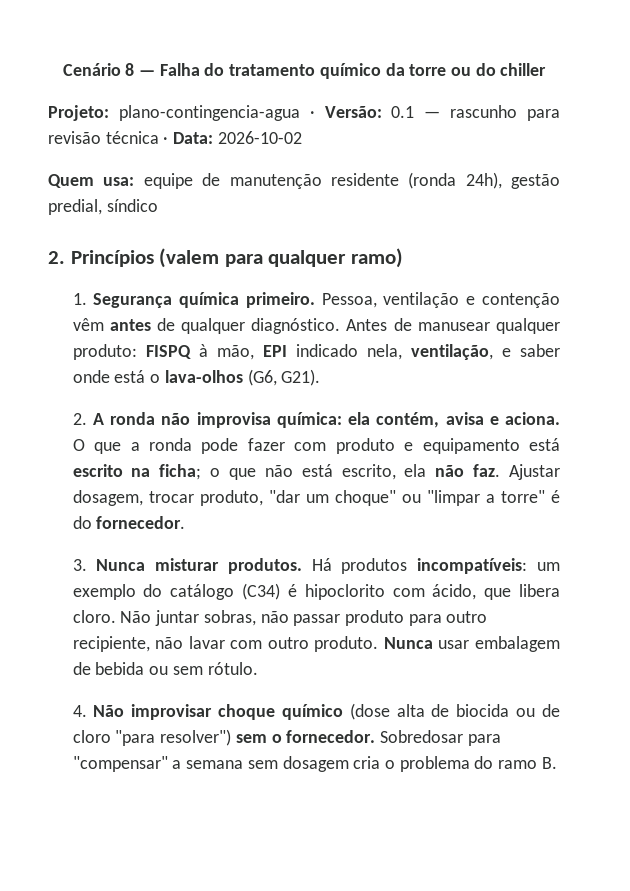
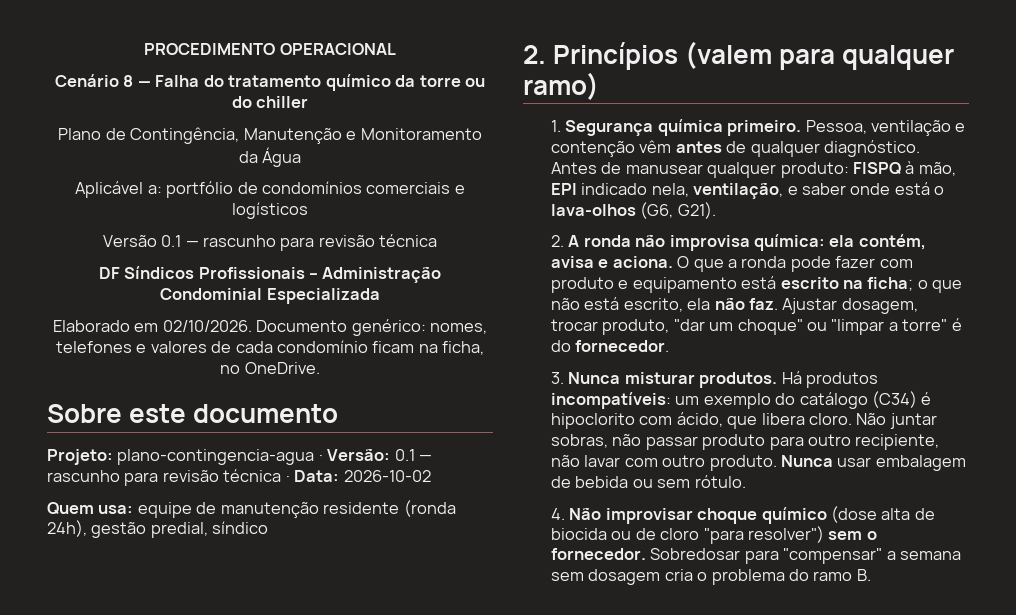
+ PROCEDIMENTO OPERACIONAL
+ Plano de Contingência, Manutenção e Monitoramento da Água
+ Aplicável a: portfólio de condomínios comerciais e logísticos
+ Versão 0.1 — rascunho para revisão técnica
+ DF Síndicos Profissionais – Administração Condominial Especializada
+ Elaborado em 02/10/2026. Documento genérico: nomes, telefones e valores de cada condomínio ficam na ficha, no OneDrive.
+ Sobre este documento

